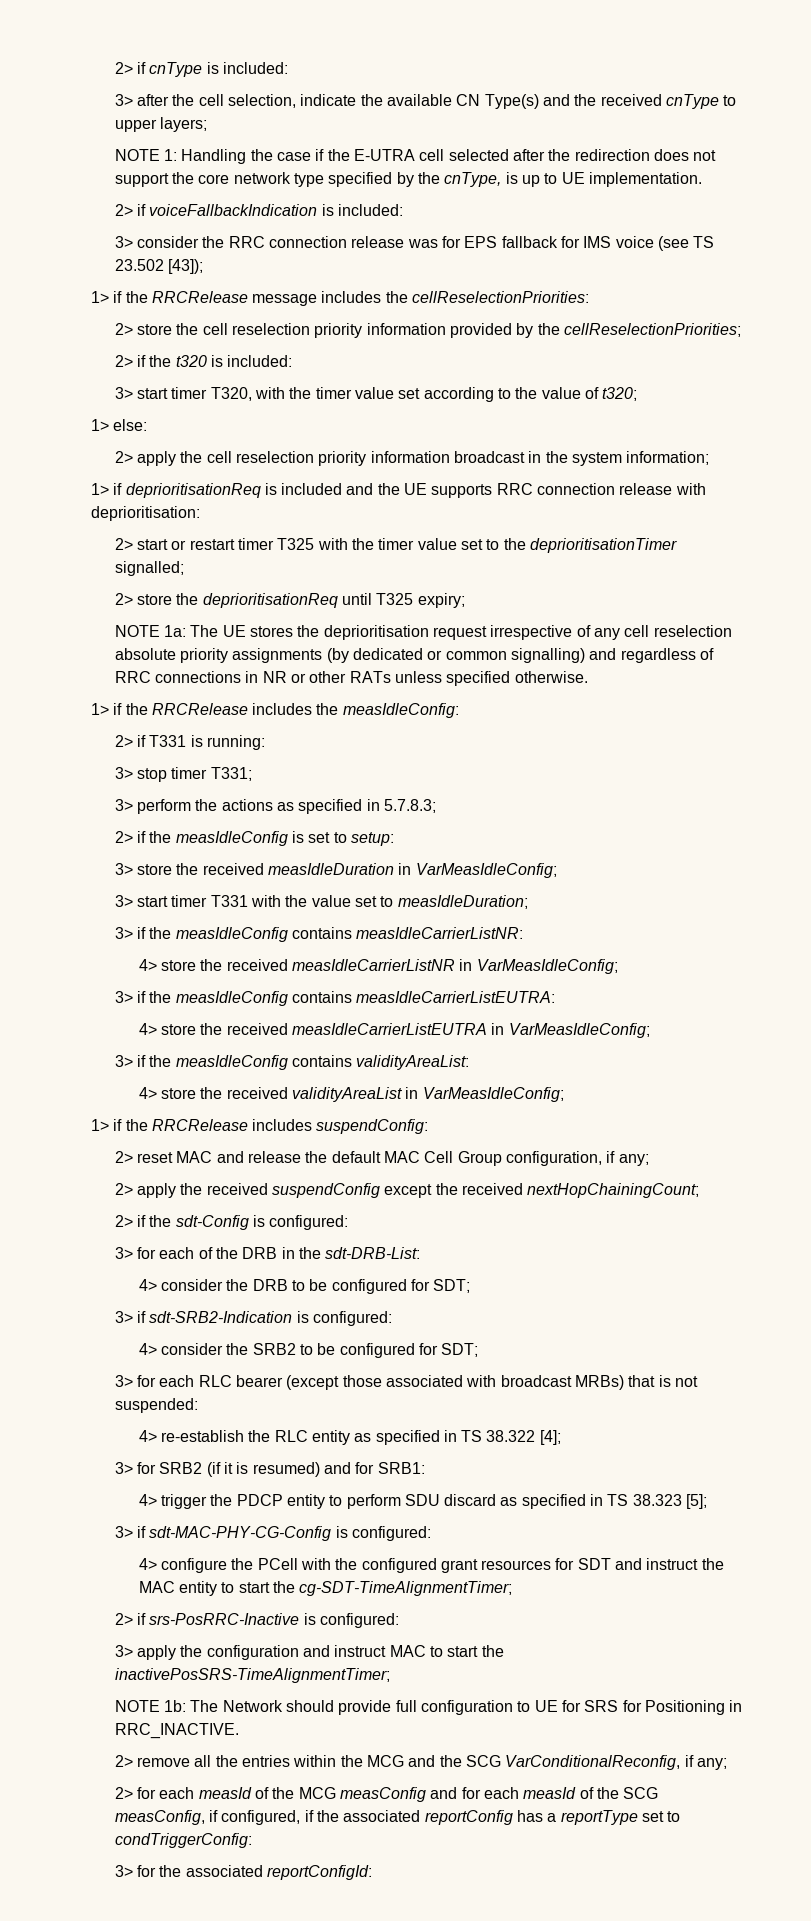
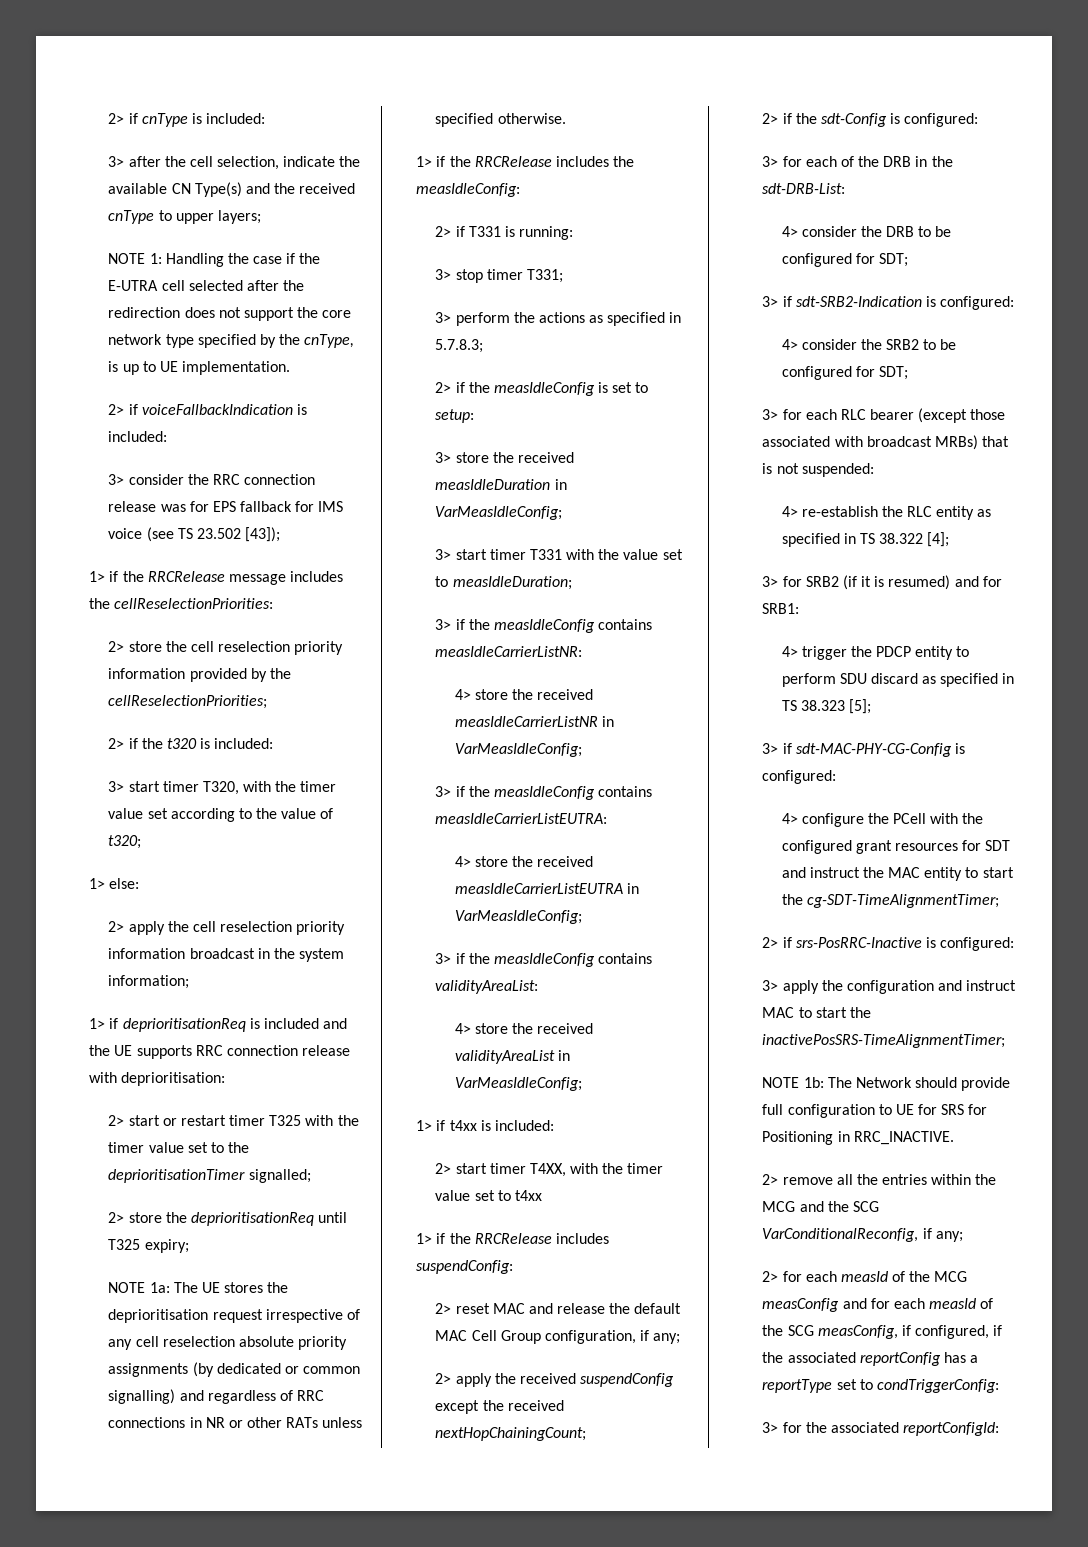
+ 1> if t4xx is included:
+ 2> start timer T4XX, with the timer value set to t4xx

